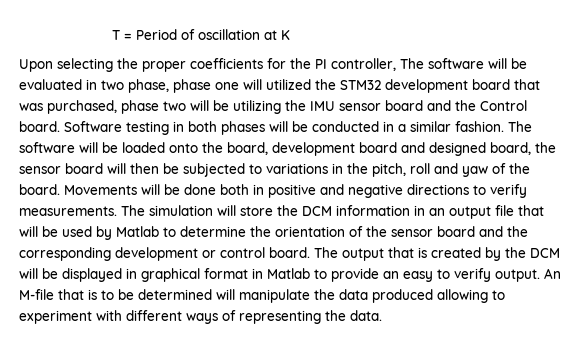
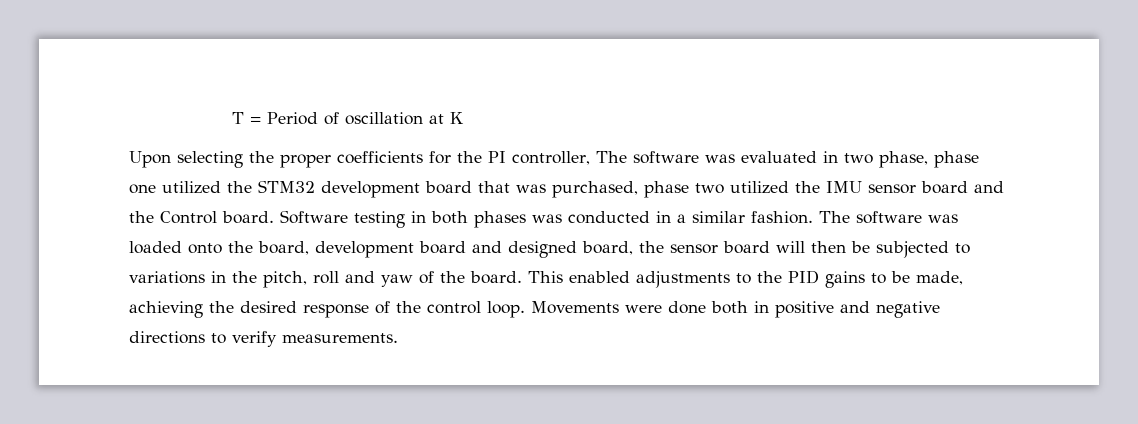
- Upon selecting the proper coefficients for the PI controller, The software will be evaluated in two phase, phase one will utilized the STM32 development board that was purchased, phase two will be utilizing the IMU sensor board and the Control board.
+ Upon selecting the proper coefficients for the PI controller, The software was evaluated in two phase, phase one utilized the STM32 development board that was purchased, phase two utilized the IMU sensor board and the Control board.
- Software testing in both phases will be conducted in a similar fashion.
+ Software testing in both phases was conducted in a similar fashion.
- The software will be loaded onto the board, development board and designed board, the sensor board will then be subjected to variations in the pitch, roll and yaw of the board.
+ The software was loaded onto the board, development board and designed board, the sensor board will then be subjected to variations in the pitch, roll and yaw of the board.
- Movements will be done both in positive and negative directions to verify measurements. The simulation will store the DCM information in an output file that will be used by Matlab to determine the orientation of the sensor board and the corresponding development or control board. The output that is created by the DCM will be displayed in graphical format in Matlab to provide an easy to verify output. An M-file that is to be determined will manipulate the data produced allowing to experiment with different ways of representing the data.
+ This enabled adjustments to the PID gains to be made, achieving the desired response of the control loop. Movements were done both in positive and negative directions to verify measurements.

